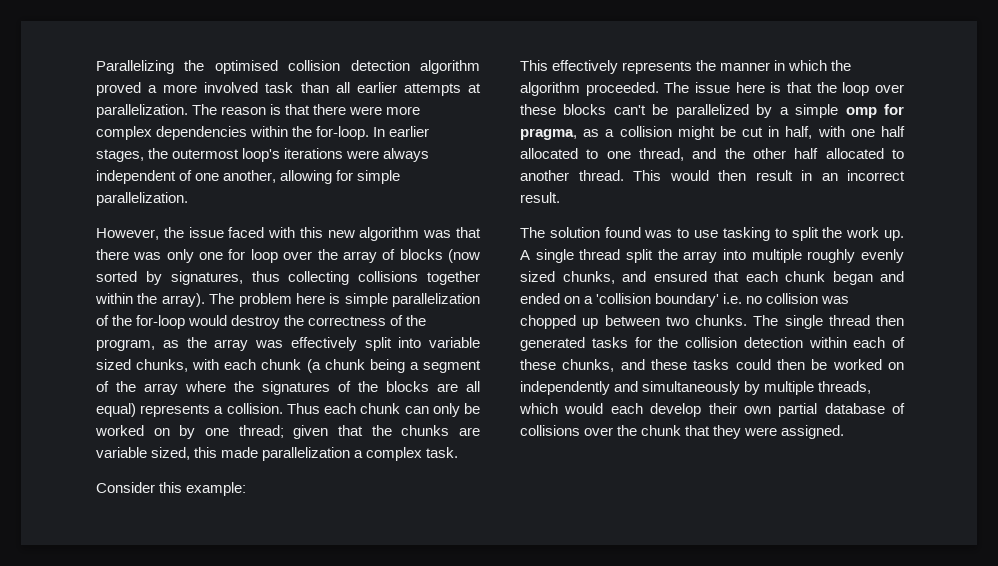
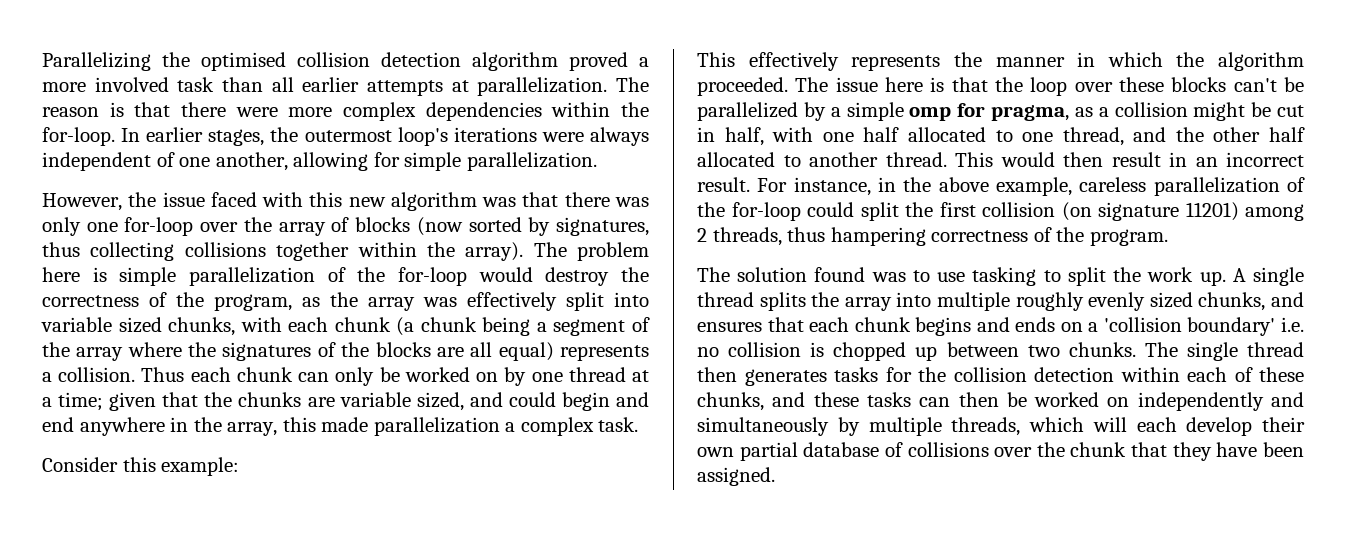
- However, the issue faced with this new algorithm was that there was only one for loop over the array of blocks (now sorted by signatures, thus collecting collisions together within the array).
+ However, the issue faced with this new algorithm was that there was only one for-loop over the array of blocks (now sorted by signatures, thus collecting collisions together within the array).
- Thus each chunk can only be worked on by one thread; given that the chunks are variable sized, this made parallelization a complex task.
+ Thus each chunk can only be worked on by one thread at a time; given that the chunks are variable sized, and could begin and end anywhere in the array, this made parallelization a complex task.
+ For instance, in the above example, careless parallelization of the for-loop could split the first collision (on signature 11201) among 2 threads, thus hampering correctness of the program.
- A single thread split the array into multiple roughly evenly sized chunks, and ensured that each chunk began and ended on a 'collision boundary' i.e. no collision was chopped up between two chunks.
+ A single thread splits the array into multiple roughly evenly sized chunks, and ensures that each chunk begins and ends on a 'collision boundary' i.e. no collision is chopped up between two chunks.
- The single thread then generated tasks for the collision detection within each of these chunks, and these tasks could then be worked on independently and simultaneously by multiple threads, which would each develop their own partial database of collisions over the chunk that they were assigned.
+ The single thread then generates tasks for the collision detection within each of these chunks, and these tasks can then be worked on independently and simultaneously by multiple threads, which will each develop their own partial database of collisions over the chunk that they have been assigned.

